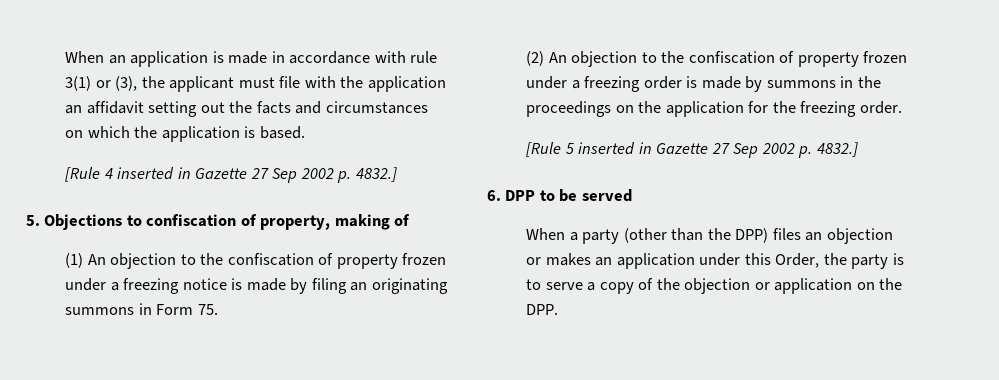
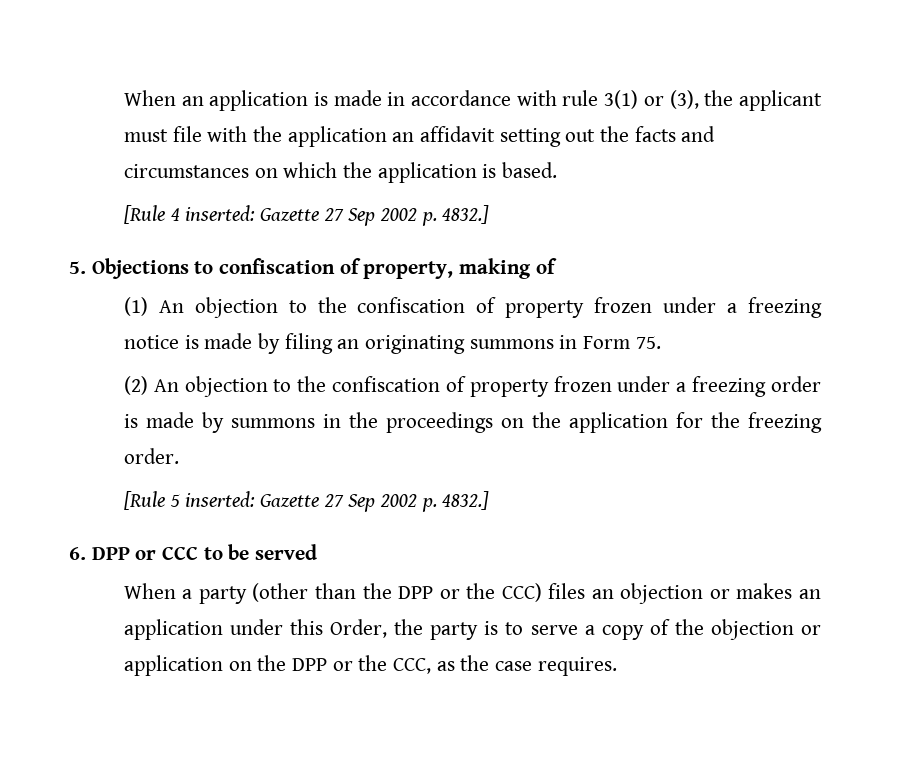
- [Rule 4 inserted in Gazette 27 Sep 2002 p. 4832.]
+ [Rule 4 inserted: Gazette 27 Sep 2002 p. 4832.]
- [Rule 5 inserted in Gazette 27 Sep 2002 p. 4832.]
+ [Rule 5 inserted: Gazette 27 Sep 2002 p. 4832.]
- 6. DPP to be served
+ 6. DPP or CCC to be served
- When a party (other than the DPP) files an objection or makes an application under this Order, the party is to serve a copy of the objection or application on the DPP.
+ When a party (other than the DPP or the CCC) files an objection or makes an application under this Order, the party is to serve a copy of the objection or application on the DPP or the CCC, as the case requires.

